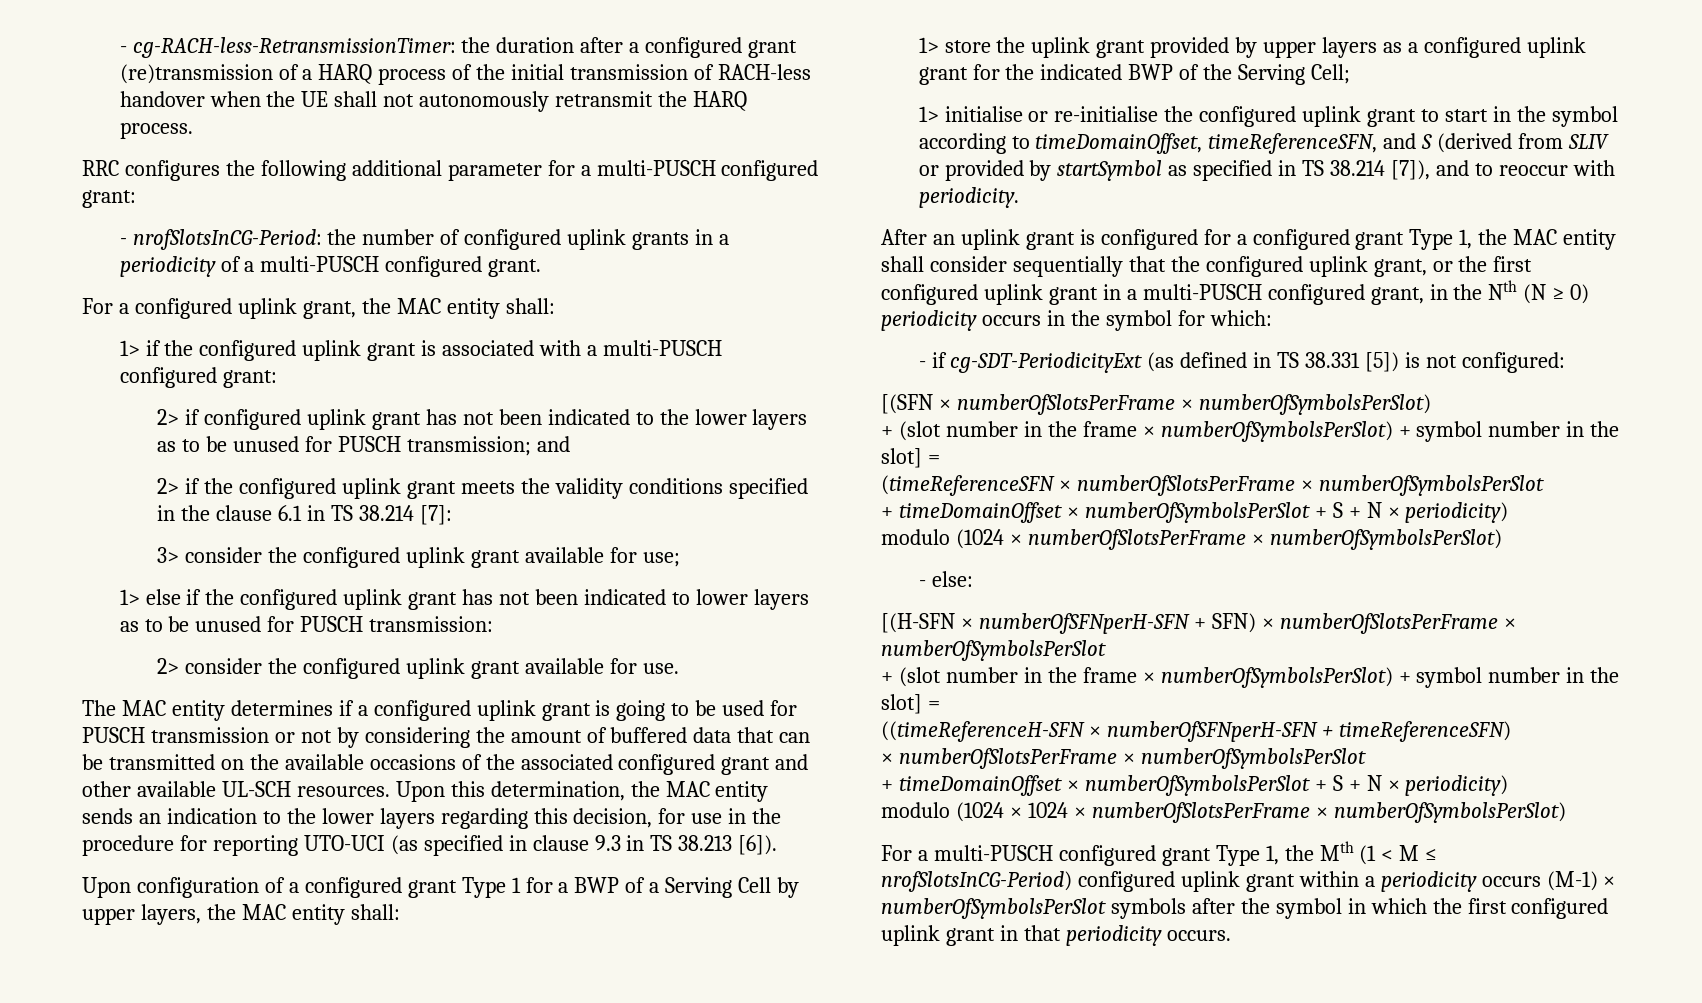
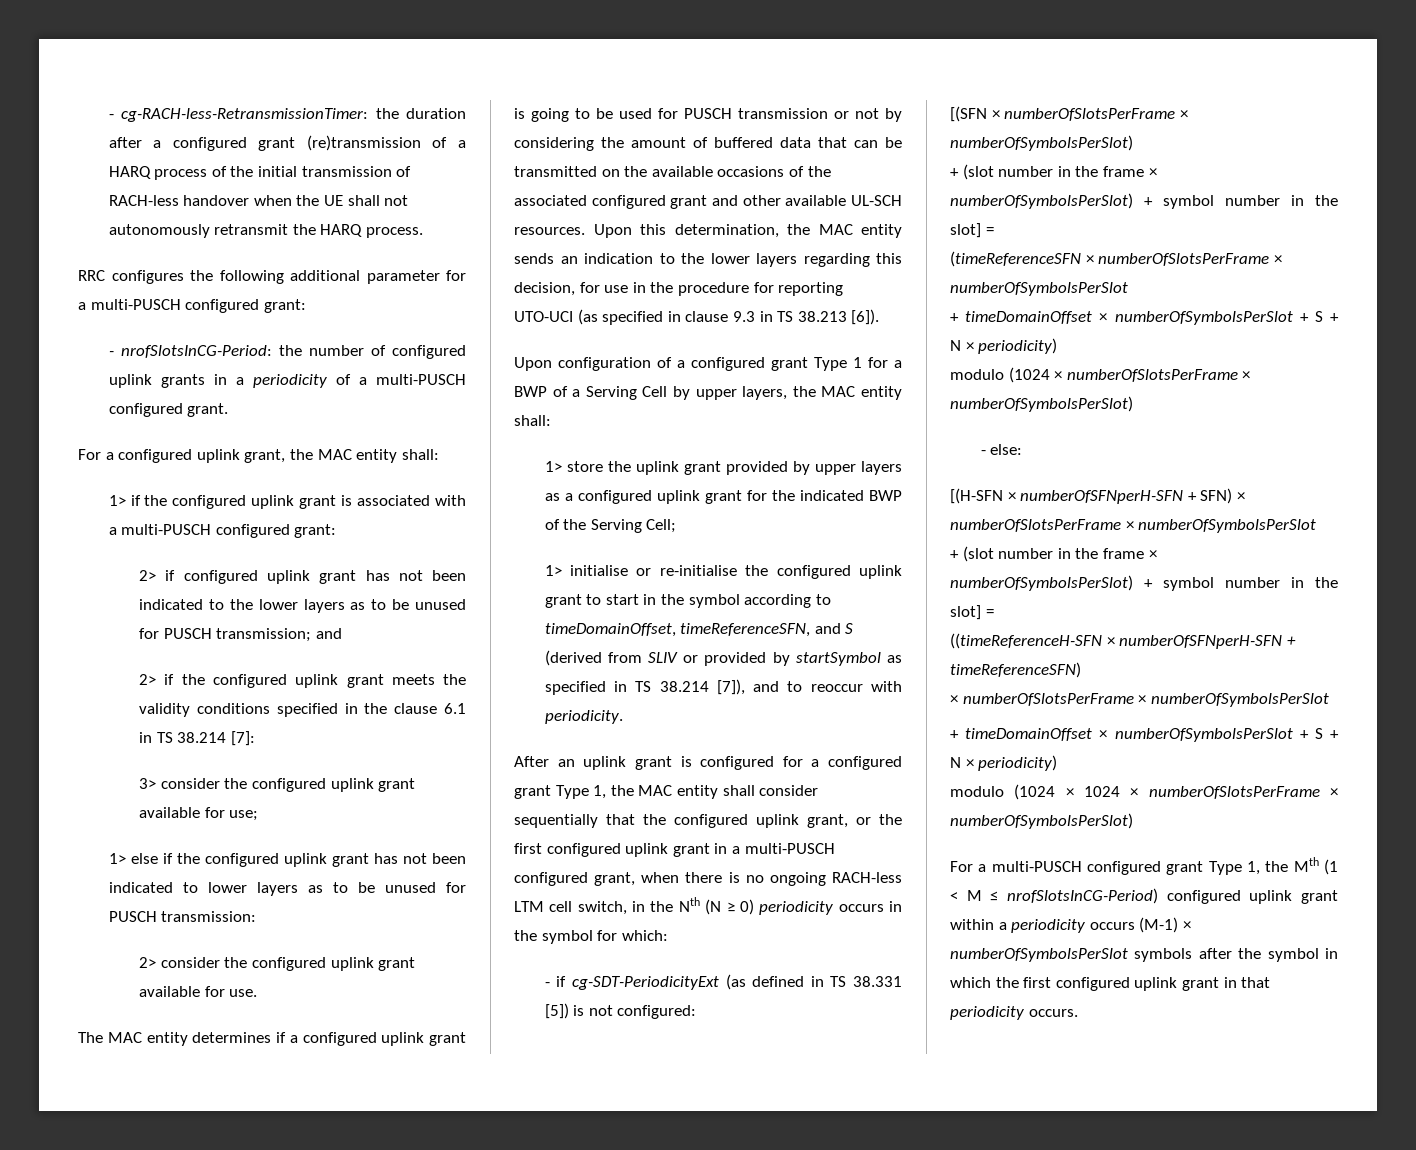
- After an uplink grant is configured for a configured grant Type 1, the MAC entity shall consider sequentially that the configured uplink grant, or the first configured uplink grant in a multi-PUSCH configured grant, in the Nth (N ≥ 0) periodicity occurs in the symbol for which:
+ After an uplink grant is configured for a configured grant Type 1, the MAC entity shall consider sequentially that the configured uplink grant, or the first configured uplink grant in a multi-PUSCH configured grant, when there is no ongoing RACH-less LTM cell switch, in the Nth (N ≥ 0) periodicity occurs in the symbol for which:

